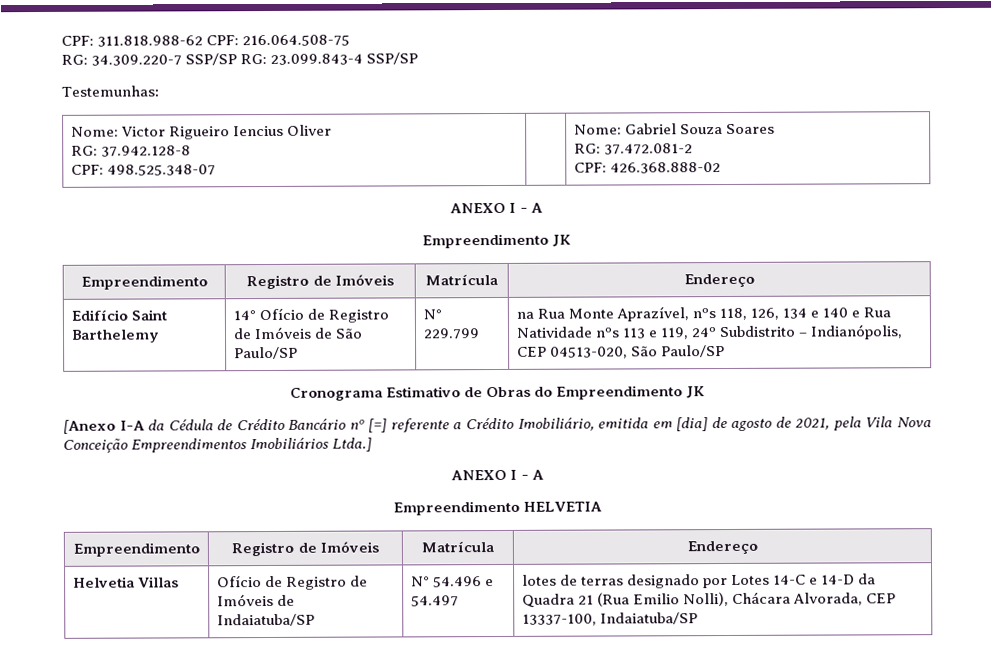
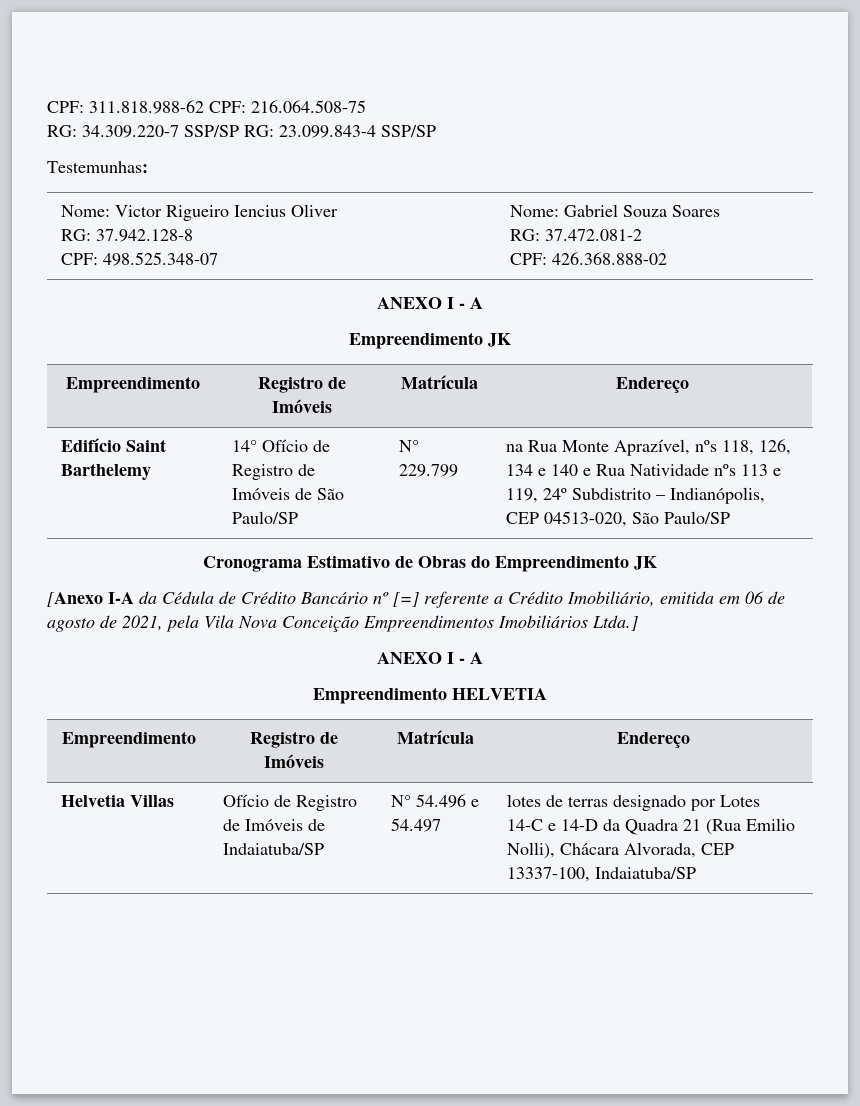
- [Anexo I-A da Cédula de Crédito Bancário nº [=] referente a Crédito Imobiliário, emitida em [dia] de agosto de 2021, pela Vila Nova Conceição Empreendimentos Imobiliários Ltda.]
+ [Anexo I-A da Cédula de Crédito Bancário nº [=] referente a Crédito Imobiliário, emitida em 06 de agosto de 2021, pela Vila Nova Conceição Empreendimentos Imobiliários Ltda.]

